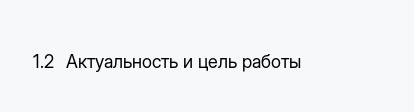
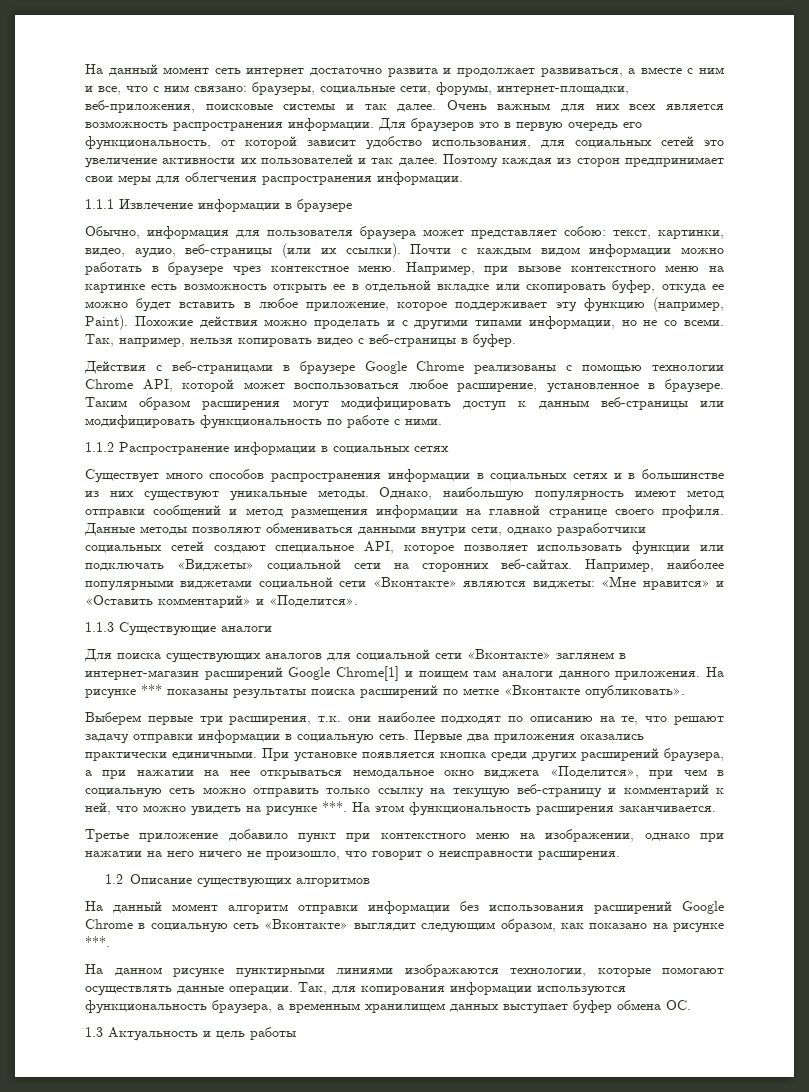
- 1.2 Актуальность и цель работы
+ На данный момент сеть интернет достаточно развита и продолжает развиваться, а вместе с ним и все, что с ним связано: браузеры, социальные сети, форумы, интернет-площадки, веб-приложения, поисковые системы и так далее. Очень важным для них всех является возможность распространения информации. Для браузеров это в первую очередь его функциональность, от которой зависит удобство использования, для социальных сетей это увеличение активности их пользователей и так далее. Поэтому каждая из сторон предпринимает свои меры для облегчения распространения информации.
+ 1.1.1 Извлечение информации в браузере
+ Обычно, информация для пользователя браузера может представляет собою: текст, картинки, видео, аудио, веб-страницы (или их ссылки). Почти с каждым видом информации можно работать в браузере чрез контекстное меню. Например, при вызове контекстного меню на картинке есть возможность открыть ее в отдельной вкладке или скопировать буфер, откуда ее можно будет вставить в любое приложение, которое поддерживает эту функцию (например, Paint). Похожие действия можно проделать и с другими типами информации, но не со всеми. Так, например, нельзя копировать видео с веб-страницы в буфер.
+ Действия с веб-страницами в браузере Google Chrome реализованы с помощью технологии Chrome API, которой может воспользоваться любое расширение, установленное в браузере. Таким образом расширения могут модифицировать доступ к данным веб-страницы или модифицировать функциональность по работе с ними.
+ 1.1.2 Распространение информации в социальных сетях
+ Существует много способов распространения информации в социальных сетях и в большинстве из них существуют уникальные методы. Однако, наибольшую популярность имеют метод отправки сообщений и метод размещения информации на главной странице своего профиля. Данные методы позволяют обмениваться данными внутри сети, однако разработчики социальных сетей создают специальное API, которое позволяет использовать функции или подключать «Виджеты» социальной сети на сторонних веб-сайтах. Например, наиболее популярными виджетами социальной сети «Вконтакте» являются виджеты: «Мне нравится» и «Оставить комментарий» и «Поделится».
+ 1.1.3 Существующие аналоги
+ Для поиска существующих аналогов для социальной сети «Вконтакте» заглянем в интернет-магазин расширений Google Chrome[1] и поищем там аналоги данного приложения. На рисунке *** показаны результаты поиска расширений по метке «Вконтакте опубликовать».
+ Выберем первые три расширения, т.к. они наиболее подходят по описанию на те, что решают задачу отправки информации в социальную сеть. Первые два приложения оказались практически единичными. При установке появляется кнопка среди других расширений браузера, а при нажатии на нее открываться немодальное окно виджета «Поделится», при чем в социальную сеть можно отправить только ссылку на текущую веб-страницу и комментарий к ней, что можно увидеть на рисунке ***. На этом функциональность расширения заканчивается.
+ Третье приложение добавило пункт при контекстного меню на изображении, однако при нажатии на него ничего не произошло, что говорит о неисправности расширения.
+ 1.2 Описание существующих алгоритмов
+ На данный момент алгоритм отправки информации без использования расширений Google Chrome в социальную сеть «Вконтакте» выглядит следующим образом, как показано на рисунке ***.
+ На данном рисунке пунктирными линиями изображаются технологии, которые помогают осуществлять данные операции. Так, для копирования информации используются функциональность браузера, а временным хранилищем данных выступает буфер обмена ОС.
+ 1.3 Актуальность и цель работы

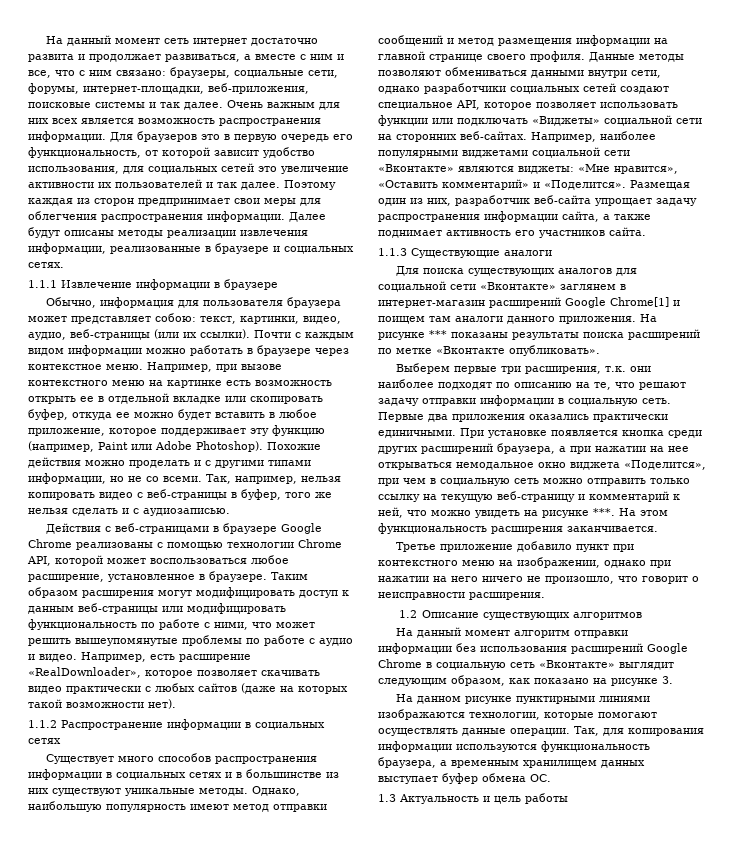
+ Далее будут описаны методы реализации извлечения информации, реализованные в браузере и социальных сетях.
- Почти с каждым видом информации можно работать в браузере чрез контекстное меню.
+ Почти с каждым видом информации можно работать в браузере через контекстное меню.
- Например, при вызове контекстного меню на картинке есть возможность открыть ее в отдельной вкладке или скопировать буфер, откуда ее можно будет вставить в любое приложение, которое поддерживает эту функцию (например, Paint).
+ Например, при вызове контекстного меню на картинке есть возможность открыть ее в отдельной вкладке или скопировать буфер, откуда ее можно будет вставить в любое приложение, которое поддерживает эту функцию (например, Paint или Adobe Photoshop).
- Так, например, нельзя копировать видео с веб-страницы в буфер.
+ Так, например, нельзя копировать видео с веб-страницы в буфер, того же нельзя сделать и с аудиозаписью.
- Таким образом расширения могут модифицировать доступ к данным веб-страницы или модифицировать функциональность по работе с ними.
+ Таким образом расширения могут модифицировать доступ к данным веб-страницы или модифицировать функциональность по работе с ними, что может решить вышеупомянутые проблемы по работе с аудио и видео. Например, есть расширение «RealDownloader», которое позволяет скачивать видео практически с любых сайтов (даже на которых такой возможности нет).
- Например, наиболее популярными виджетами социальной сети «Вконтакте» являются виджеты: «Мне нравится» и «Оставить комментарий» и «Поделится».
+ Например, наиболее популярными виджетами социальной сети «Вконтакте» являются виджеты: «Мне нравится», «Оставить комментарий» и «Поделится». Размещая один из них, разработчик веб-сайта упрощает задачу распространения информации сайта, а также поднимает активность его участников сайта.
- На данный момент алгоритм отправки информации без использования расширений Google Chrome в социальную сеть «Вконтакте» выглядит следующим образом, как показано на рисунке ***.
+ На данный момент алгоритм отправки информации без использования расширений Google Chrome в социальную сеть «Вконтакте» выглядит следующим образом, как показано на рисунке 3.

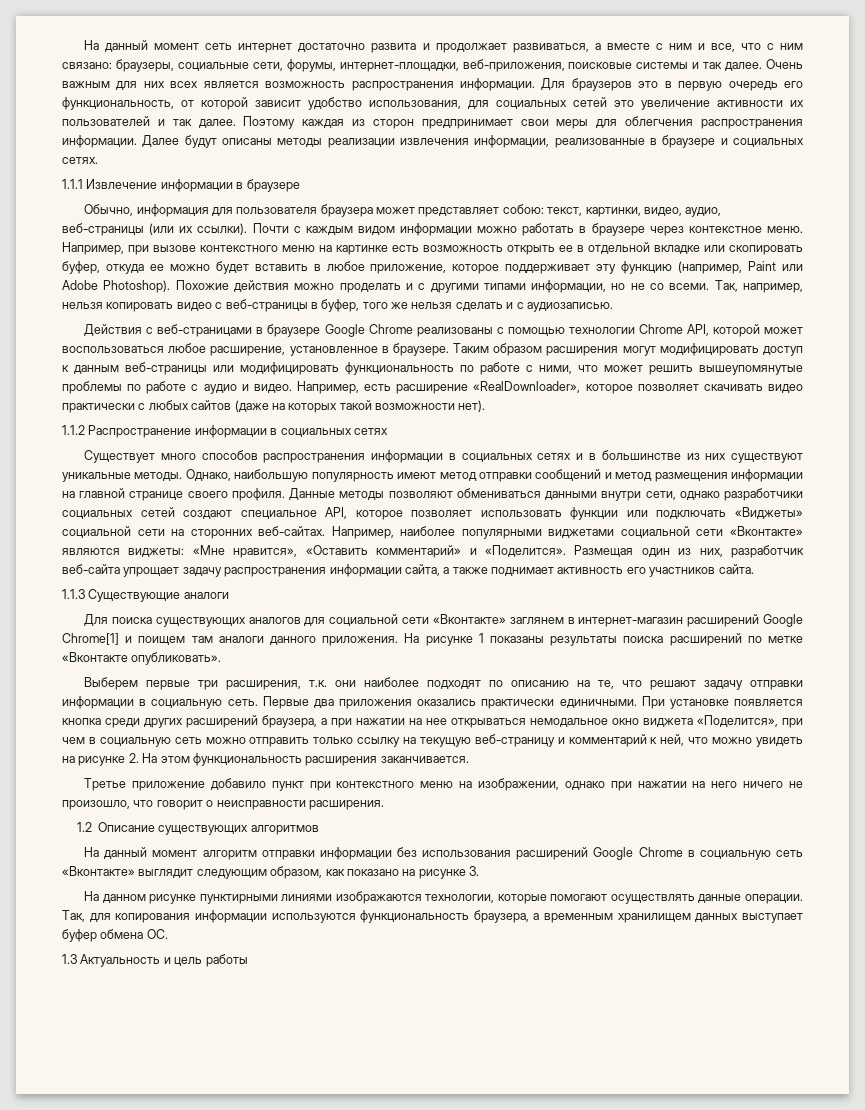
- На рисунке *** показаны результаты поиска расширений по метке «Вконтакте опубликовать».
+ На рисунке 1 показаны результаты поиска расширений по метке «Вконтакте опубликовать».
- При установке появляется кнопка среди других расширений браузера, а при нажатии на нее открываться немодальное окно виджета «Поделится», при чем в социальную сеть можно отправить только ссылку на текущую веб-страницу и комментарий к ней, что можно увидеть на рисунке ***. На этом функциональность расширения заканчивается.
+ При установке появляется кнопка среди других расширений браузера, а при нажатии на нее открываться немодальное окно виджета «Поделится», при чем в социальную сеть можно отправить только ссылку на текущую веб-страницу и комментарий к ней, что можно увидеть на рисунке 2. На этом функциональность расширения заканчивается.

